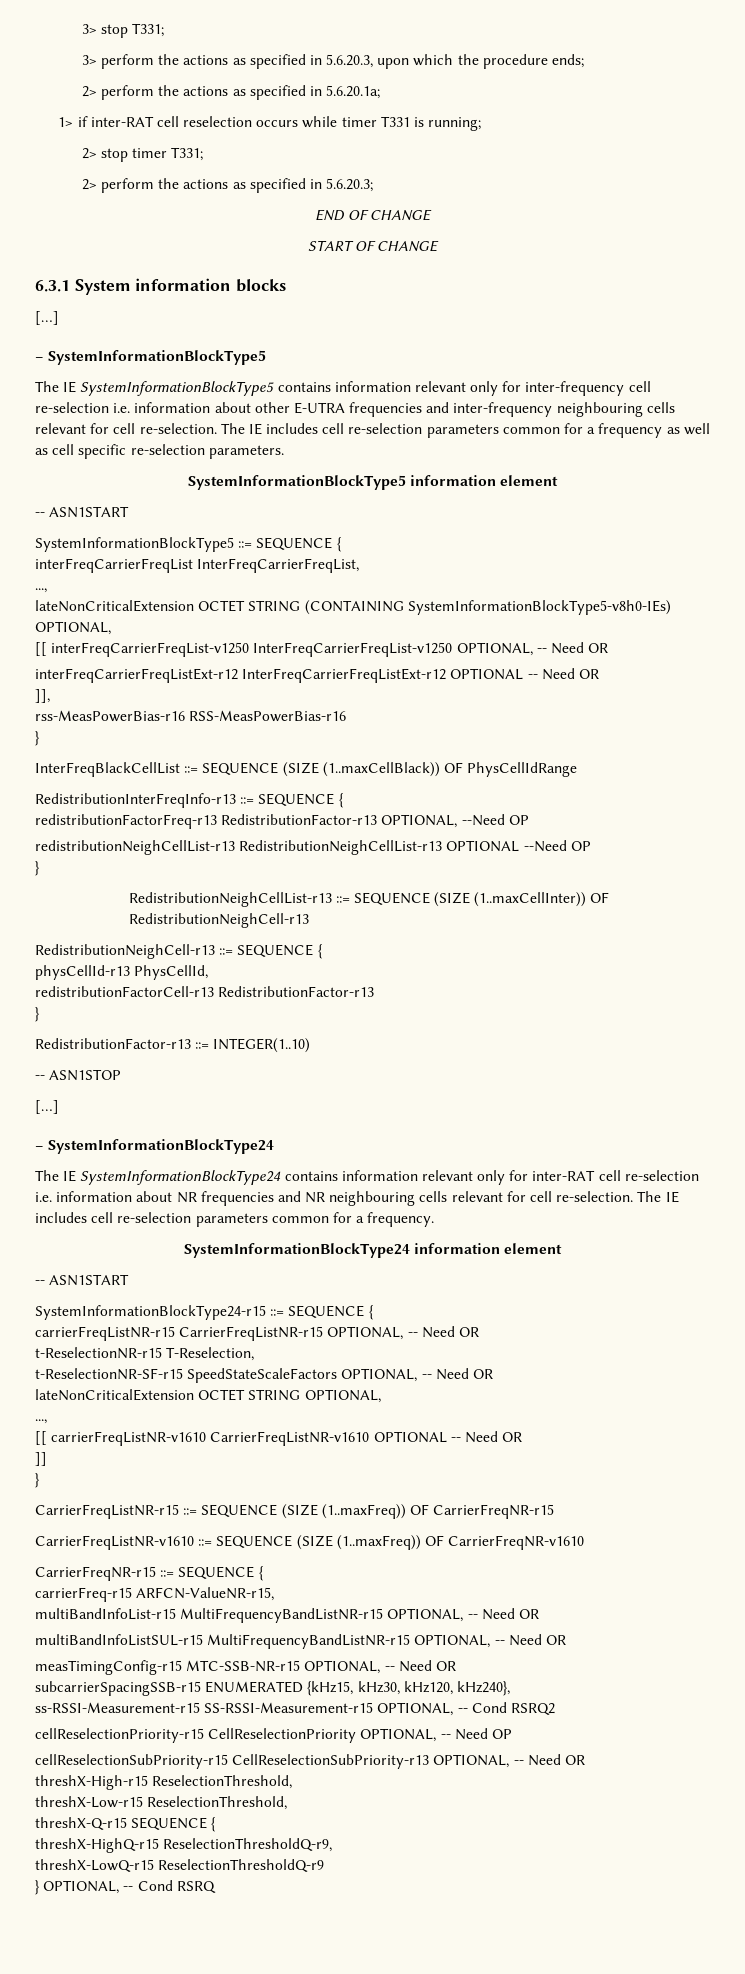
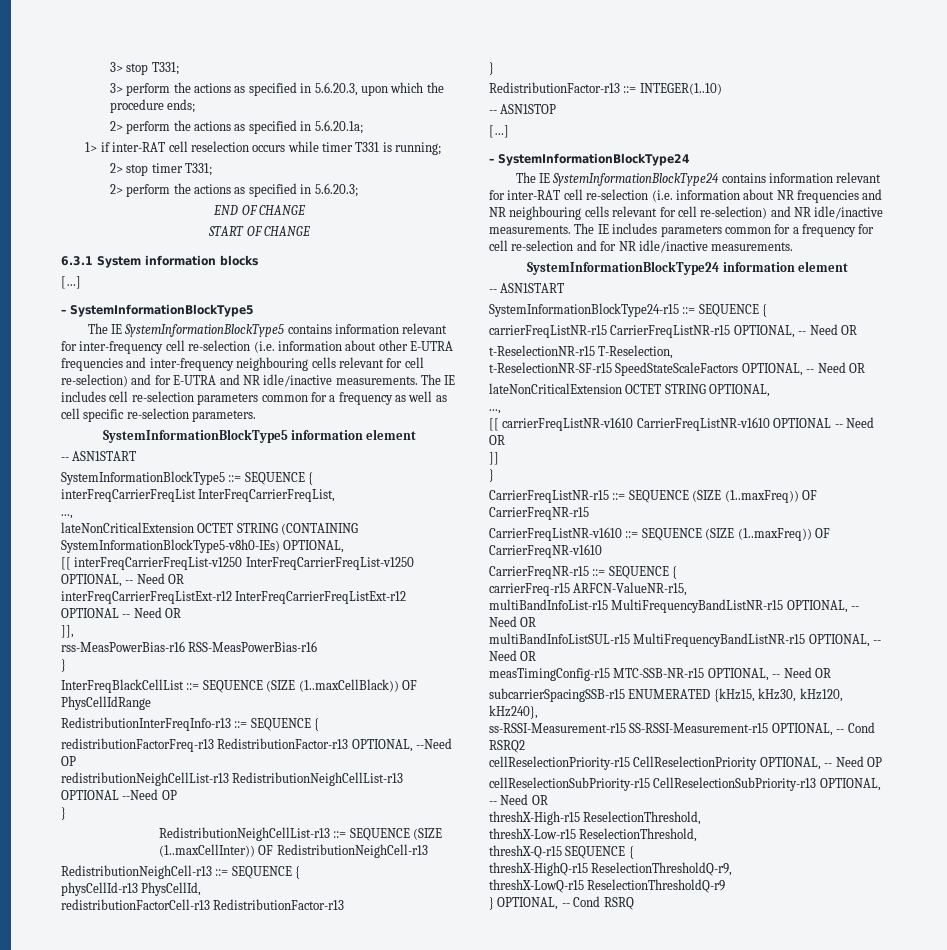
- The IE SystemInformationBlockType5 contains information relevant only for inter-frequency cell re-selection i.e. information about other E-UTRA frequencies and inter-frequency neighbouring cells relevant for cell re-selection.
+ The IE SystemInformationBlockType5 contains information relevant for inter-frequency cell re-selection (i.e. information about other E-UTRA frequencies and inter-frequency neighbouring cells relevant for cell re-selection) and for E-UTRA and NR idle/inactive measurements.
- The IE SystemInformationBlockType24 contains information relevant only for inter-RAT cell re-selection i.e. information about NR frequencies and NR neighbouring cells relevant for cell re-selection. The IE includes cell re-selection parameters common for a frequency.
+ The IE SystemInformationBlockType24 contains information relevant for inter-RAT cell re-selection (i.e. information about NR frequencies and NR neighbouring cells relevant for cell re-selection) and NR idle/inactive measurements. The IE includes parameters common for a frequency for cell re-selection and for NR idle/inactive measurements.

